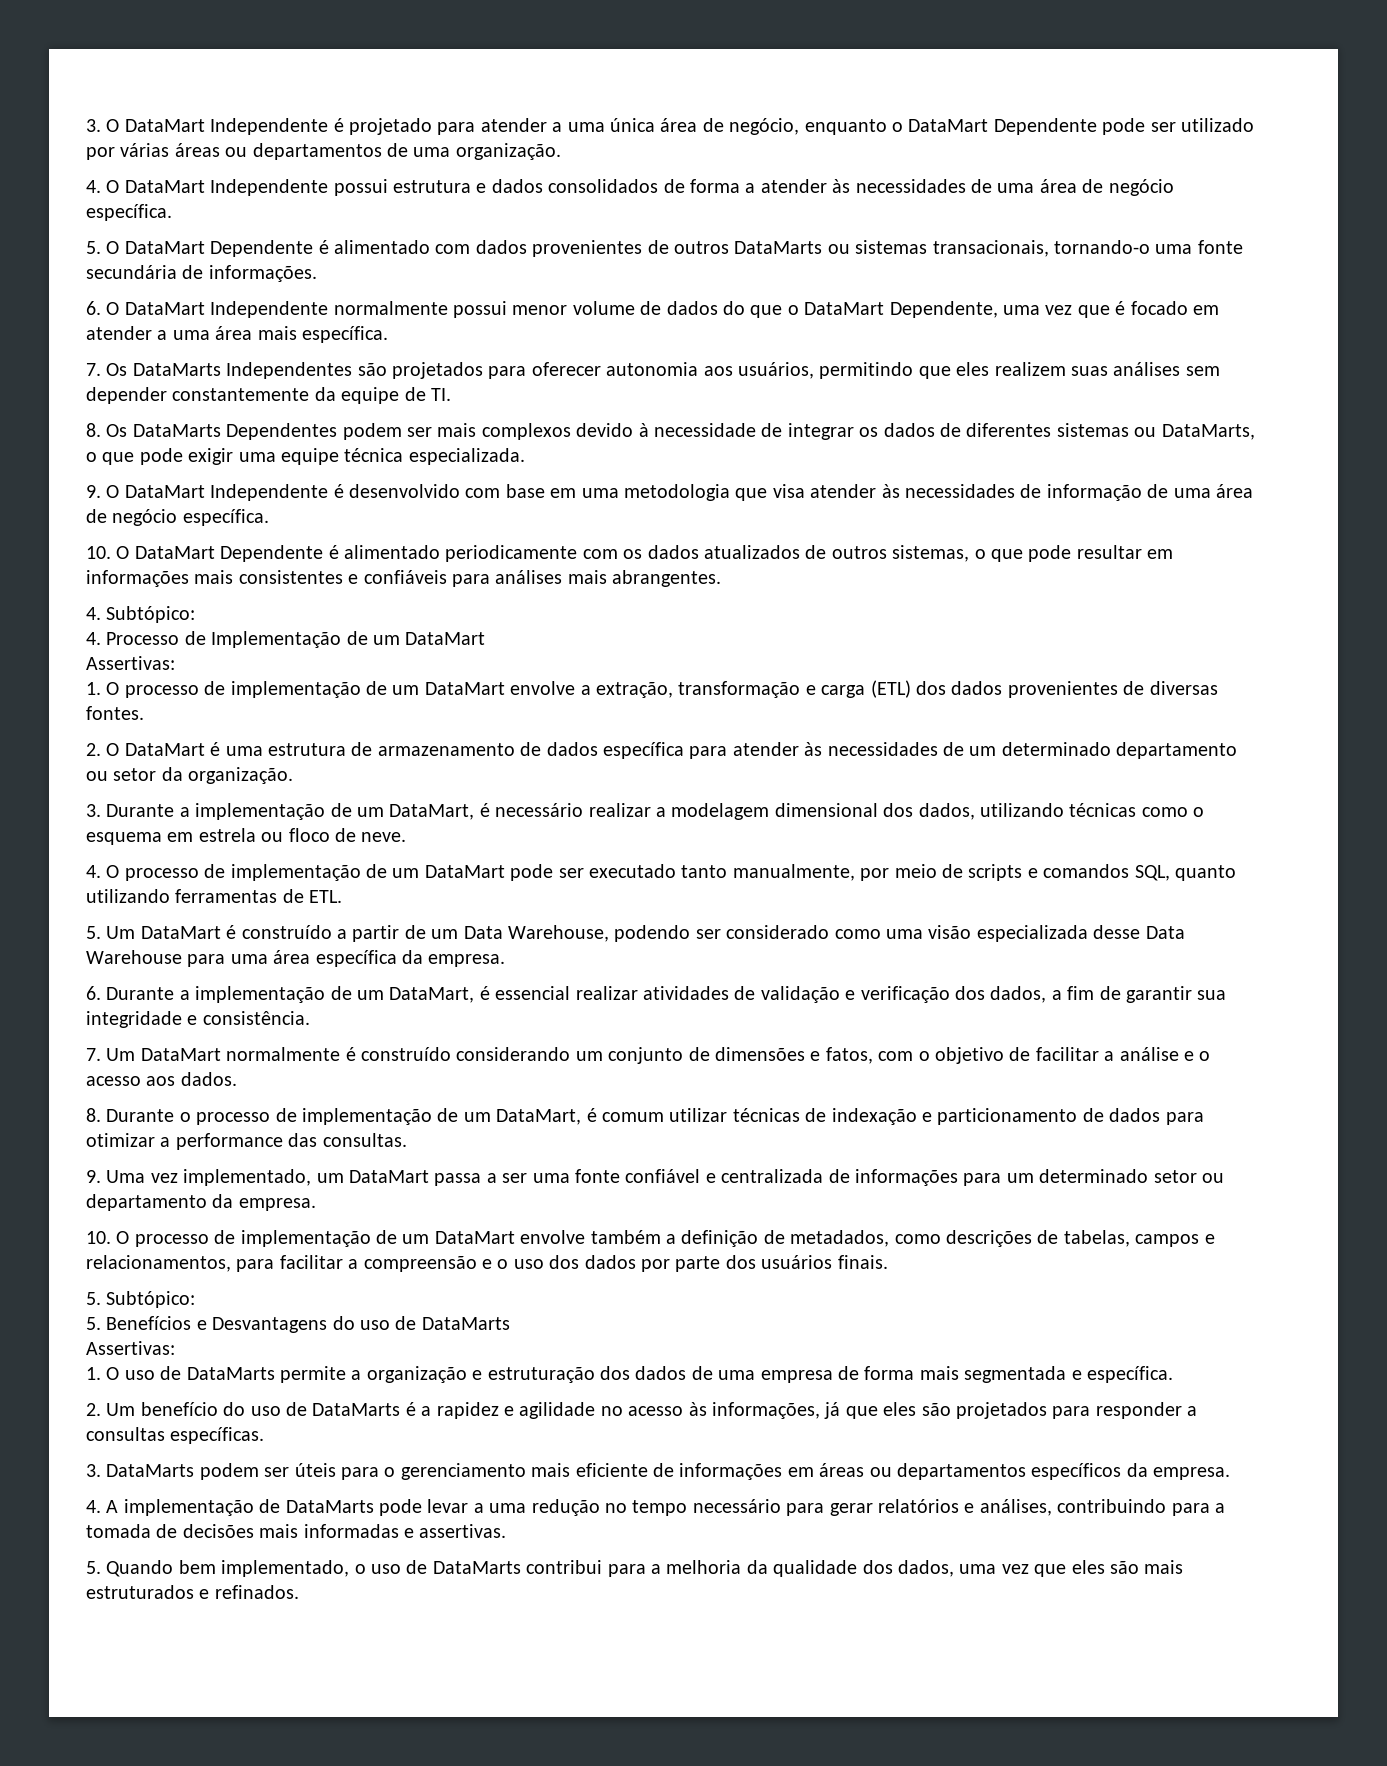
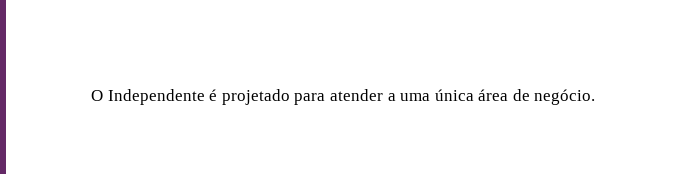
- 3. O DataMart Independente é projetado para atender a uma única área de negócio, enquanto o DataMart Dependente pode ser utilizado por várias áreas ou departamentos de uma organização.
- 4. O DataMart Independente possui estrutura e dados consolidados de forma a atender às necessidades de uma área de negócio específica.
- 5. O DataMart Dependente é alimentado com dados provenientes de outros DataMarts ou sistemas transacionais, tornando-o uma fonte secundária de informações.
- 6. O DataMart Independente normalmente possui menor volume de dados do que o DataMart Dependente, uma vez que é focado em atender a uma área mais específica.
- 7. Os DataMarts Independentes são projetados para oferecer autonomia aos usuários, permitindo que eles realizem suas análises sem depender constantemente da equipe de TI.
- 8. Os DataMarts Dependentes podem ser mais complexos devido à necessidade de integrar os dados de diferentes sistemas ou DataMarts, o que pode exigir uma equipe técnica especializada.
- 9. O DataMart Independente é desenvolvido com base em uma metodologia que visa atender às necessidades de informação de uma área de negócio específica.
- 10. O DataMart Dependente é alimentado periodicamente com os dados atualizados de outros sistemas, o que pode resultar em informações mais consistentes e confiáveis para análises mais abrangentes.
- 4. Subtópico:
- 4. Processo de Implementação de um DataMart
- Assertivas:
- 1. O processo de implementação de um DataMart envolve a extração, transformação e carga (ETL) dos dados provenientes de diversas fontes.
- 2. O DataMart é uma estrutura de armazenamento de dados específica para atender às necessidades de um determinado departamento ou setor da organização.
- 3. Durante a implementação de um DataMart, é necessário realizar a modelagem dimensional dos dados, utilizando técnicas como o esquema em estrela ou floco de neve.
- 4. O processo de implementação de um DataMart pode ser executado tanto manualmente, por meio de scripts e comandos SQL, quanto utilizando ferramentas de ETL.
- 5. Um DataMart é construído a partir de um Data Warehouse, podendo ser considerado como uma visão especializada desse Data Warehouse para uma área específica da empresa.
- 6. Durante a implementação de um DataMart, é essencial realizar atividades de validação e verificação dos dados, a fim de garantir sua integridade e consistência.
- 7. Um DataMart normalmente é construído considerando um conjunto de dimensões e fatos, com o objetivo de facilitar a análise e o acesso aos dados.
- 8. Durante o processo de implementação de um DataMart, é comum utilizar técnicas de indexação e particionamento de dados para otimizar a performance das consultas.
- 9. Uma vez implementado, um DataMart passa a ser uma fonte confiável e centralizada de informações para um determinado setor ou departamento da empresa.
- 10. O processo de implementação de um DataMart envolve também a definição de metadados, como descrições de tabelas, campos e relacionamentos, para facilitar a compreensão e o uso dos dados por parte dos usuários finais.
- 5. Subtópico:
- 5. Benefícios e Desvantagens do uso de DataMarts
- Assertivas:
- 1. O uso de DataMarts permite a organização e estruturação dos dados de uma empresa de forma mais segmentada e específica.
- 2. Um benefício do uso de DataMarts é a rapidez e agilidade no acesso às informações, já que eles são projetados para responder a consultas específicas.
- 3. DataMarts podem ser úteis para o gerenciamento mais eficiente de informações em áreas ou departamentos específicos da empresa.
- 4. A implementação de DataMarts pode levar a uma redução no tempo necessário para gerar relatórios e análises, contribuindo para a tomada de decisões mais informadas e assertivas.
- 5. Quando bem implementado, o uso de DataMarts contribui para a melhoria da qualidade dos dados, uma vez que eles são mais estruturados e refinados.
+ O Independente é projetado para atender a uma única área de negócio.

